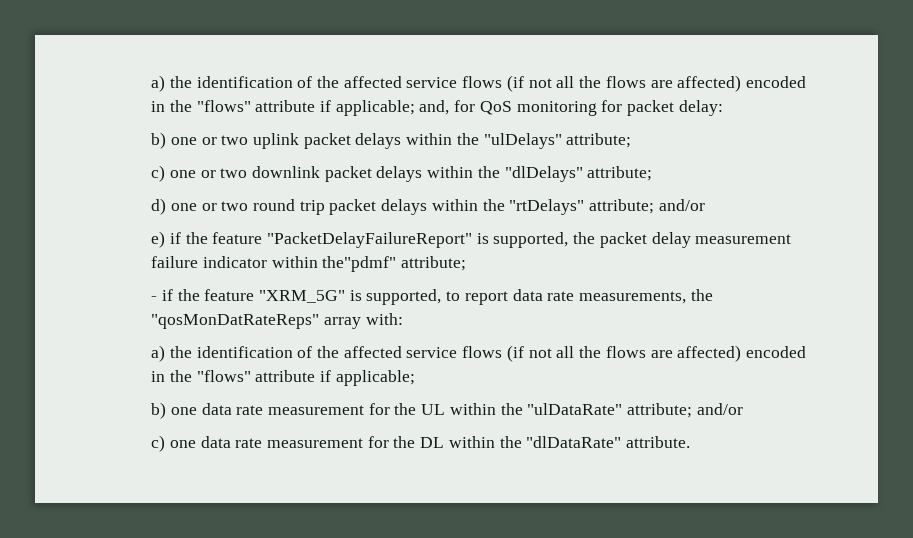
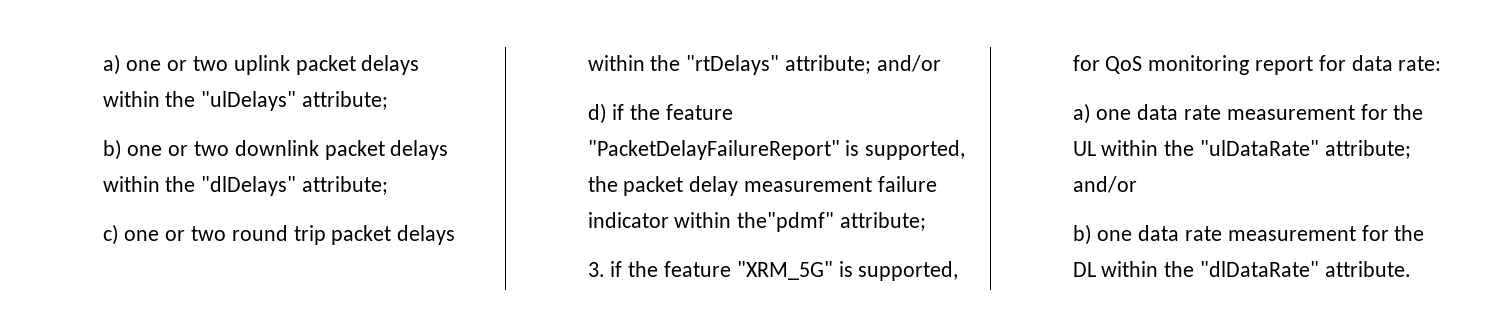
- a) the identification of the affected service flows (if not all the flows are affected) encoded in the "flows" attribute if applicable; and, for QoS monitoring for packet delay:
- b) one or two uplink packet delays within the "ulDelays" attribute;
+ a) one or two uplink packet delays within the "ulDelays" attribute;
- c) one or two downlink packet delays within the "dlDelays" attribute;
+ b) one or two downlink packet delays within the "dlDelays" attribute;
- d) one or two round trip packet delays within the "rtDelays" attribute; and/or
+ c) one or two round trip packet delays within the "rtDelays" attribute; and/or
- e) if the feature "PacketDelayFailureReport" is supported, the packet delay measurement failure indicator within the"pdmf" attribute;
+ d) if the feature "PacketDelayFailureReport" is supported, the packet delay measurement failure indicator within the"pdmf" attribute;
- - if the feature "XRM_5G" is supported, to report data rate measurements, the "qosMonDatRateReps" array with:
- a) the identification of the affected service flows (if not all the flows are affected) encoded in the "flows" attribute if applicable;
- b) one data rate measurement for the UL within the "ulDataRate" attribute; and/or
+ 3. if the feature "XRM_5G" is supported, for QoS monitoring report for data rate:
+ a) one data rate measurement for the UL within the "ulDataRate" attribute; and/or
- c) one data rate measurement for the DL within the "dlDataRate" attribute.
+ b) one data rate measurement for the DL within the "dlDataRate" attribute.

